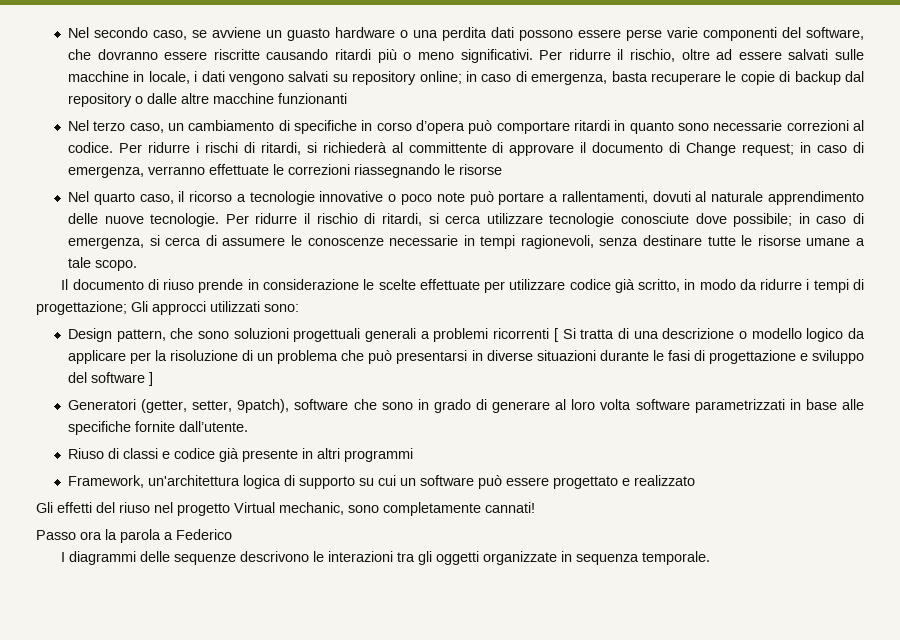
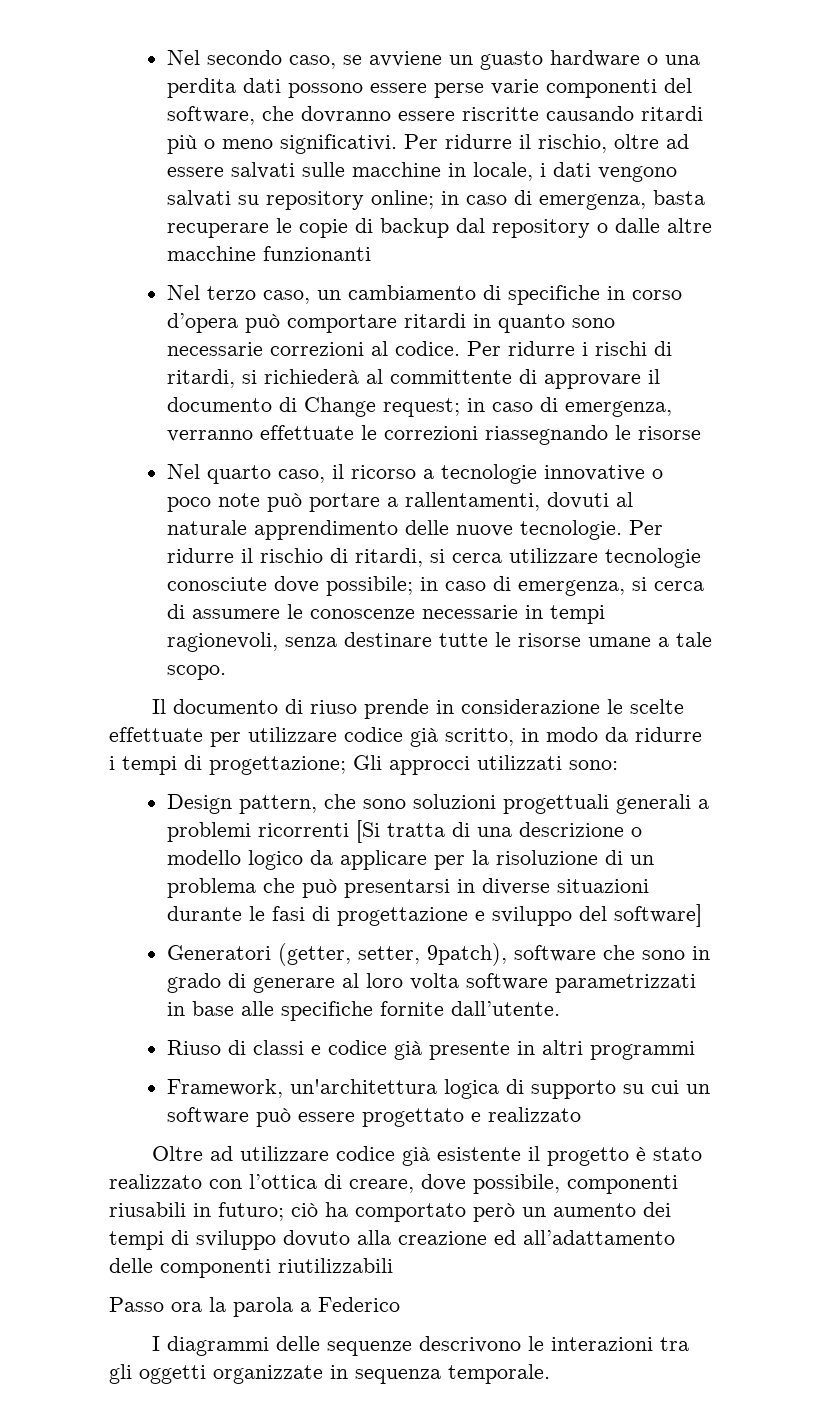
- Design pattern, che sono soluzioni progettuali generali a problemi ricorrenti [ Si tratta di una descrizione o modello logico da applicare per la risoluzione di un problema che può presentarsi in diverse situazioni durante le fasi di progettazione e sviluppo del software ]
+ Design pattern, che sono soluzioni progettuali generali a problemi ricorrenti [Si tratta di una descrizione o modello logico da applicare per la risoluzione di un problema che può presentarsi in diverse situazioni durante le fasi di progettazione e sviluppo del software]
- Gli effetti del riuso nel progetto Virtual mechanic, sono completamente cannati!
+ Oltre ad utilizzare codice già esistente il progetto è stato realizzato con l’ottica di creare, dove possibile, componenti riusabili in futuro; ciò ha comportato però un aumento dei tempi di sviluppo dovuto alla creazione ed all’adattamento delle componenti riutilizzabili

